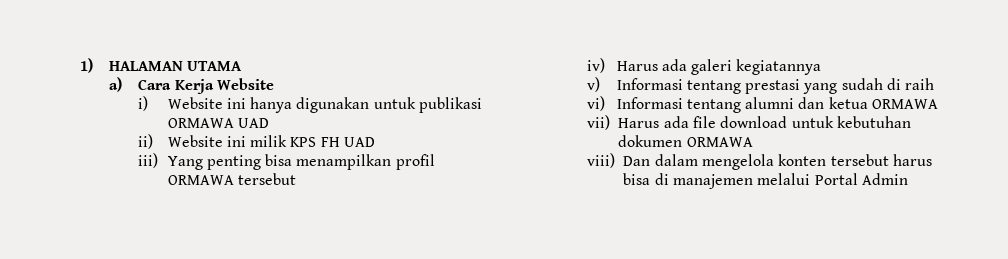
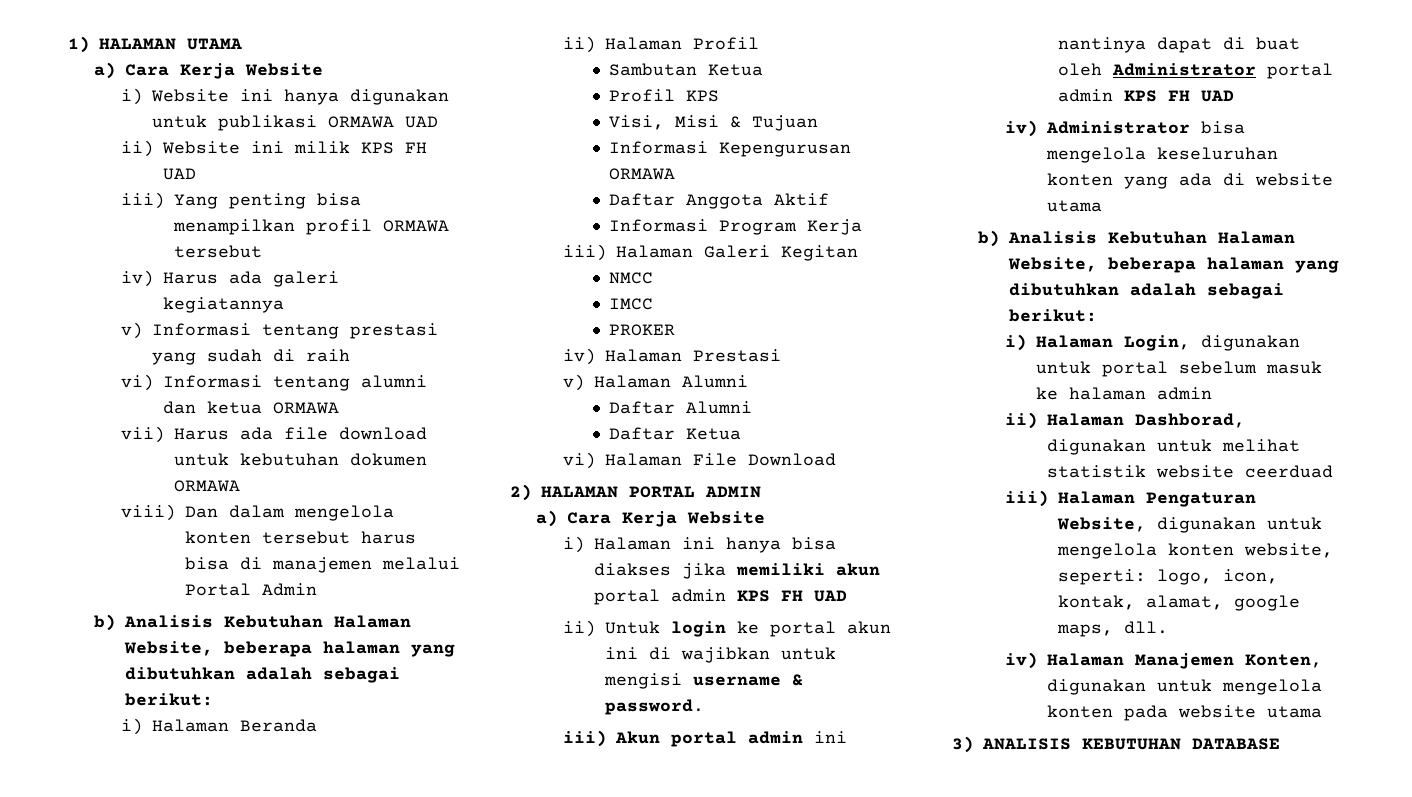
  viii) Dan dalam mengelola konten tersebut harus bisa di manajemen melalui Portal Admin
+ b) Analisis Kebutuhan Halaman Website, beberapa halaman yang dibutuhkan adalah sebagai berikut:
+ i) Halaman Beranda
+ ii) Halaman Profil
+ Sambutan Ketua
+ Profil KPS
+ Visi, Misi & Tujuan
+ Informasi Kepengurusan ORMAWA
+ Daftar Anggota Aktif
+ Informasi Program Kerja
+ iii) Halaman Galeri Kegitan
+ NMCC
+ IMCC
+ PROKER
+ iv) Halaman Prestasi
+ v) Halaman Alumni
+ Daftar Alumni
+ Daftar Ketua
+ vi) Halaman File Download
+ 2) HALAMAN PORTAL ADMIN
+ a) Cara Kerja Website
+ i) Halaman ini hanya bisa diakses jika memiliki akun portal admin KPS FH UAD
+ ii) Untuk login ke portal akun ini di wajibkan untuk mengisi username & password.
+ iii) Akun portal admin ini nantinya dapat di buat oleh Administrator portal admin KPS FH UAD
+ iv) Administrator bisa mengelola keseluruhan konten yang ada di website utama
+ b) Analisis Kebutuhan Halaman Website, beberapa halaman yang dibutuhkan adalah sebagai berikut:
+ i) Halaman Login, digunakan untuk portal sebelum masuk ke halaman admin
+ ii) Halaman Dashborad, digunakan untuk melihat statistik website ceerduad
+ iii) Halaman Pengaturan Website, digunakan untuk mengelola konten website, seperti: logo, icon, kontak, alamat, google maps, dll.
+ iv) Halaman Manajemen Konten, digunakan untuk mengelola konten pada website utama
+ 3) ANALISIS KEBUTUHAN DATABASE

